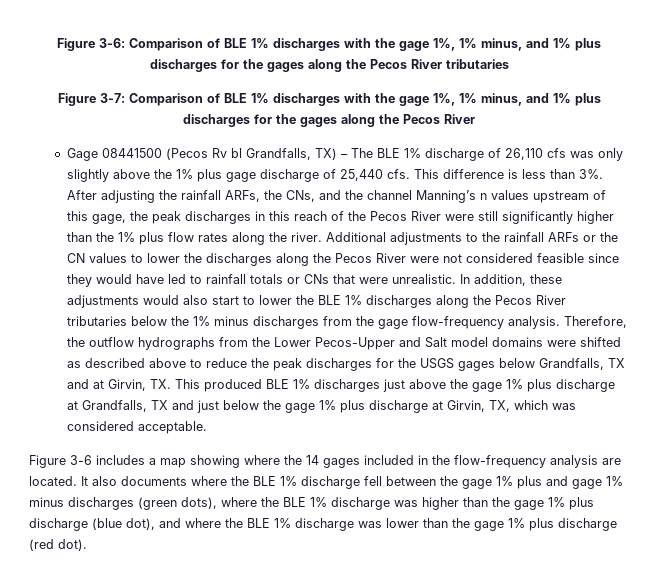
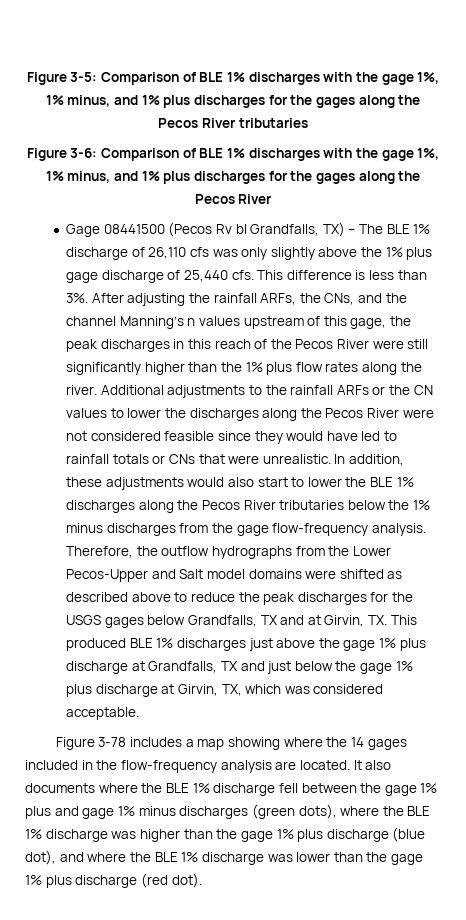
- Figure 3-6: Comparison of BLE 1% discharges with the gage 1%, 1% minus, and 1% plus discharges for the gages along the Pecos River tributaries
+ Figure 3-5: Comparison of BLE 1% discharges with the gage 1%, 1% minus, and 1% plus discharges for the gages along the Pecos River tributaries
- Figure 3-7: Comparison of BLE 1% discharges with the gage 1%, 1% minus, and 1% plus discharges for the gages along the Pecos River
+ Figure 3-6: Comparison of BLE 1% discharges with the gage 1%, 1% minus, and 1% plus discharges for the gages along the Pecos River
- Figure 3-6 includes a map showing where the 14 gages included in the flow-frequency analysis are located.
+ Figure 3-78 includes a map showing where the 14 gages included in the flow-frequency analysis are located.

